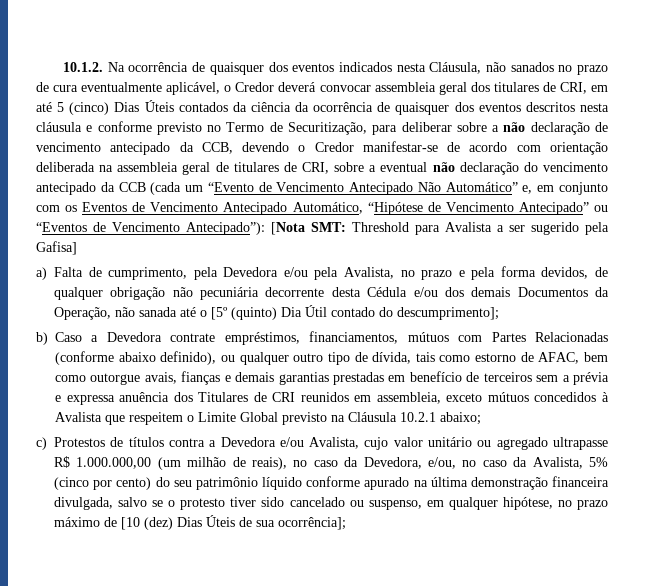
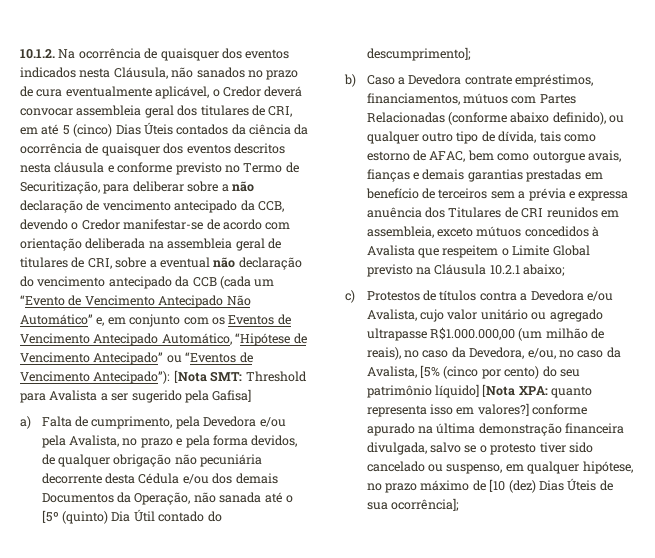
- c) Protestos de títulos contra a Devedora e/ou Avalista, cujo valor unitário ou agregado ultrapasse R$ 1.000.000,00 (um milhão de reais), no caso da Devedora, e/ou, no caso da Avalista, 5% (cinco por cento) do seu patrimônio líquido conforme apurado na última demonstração financeira divulgada, salvo se o protesto tiver sido cancelado ou suspenso, em qualquer hipótese, no prazo máximo de [10 (dez) Dias Úteis de sua ocorrência];
+ c) Protestos de títulos contra a Devedora e/ou Avalista, cujo valor unitário ou agregado ultrapasse R$1.000.000,00 (um milhão de reais), no caso da Devedora, e/ou, no caso da Avalista, [5% (cinco por cento) do seu patrimônio líquido] [Nota XPA: quanto representa isso em valores?] conforme apurado na última demonstração financeira divulgada, salvo se o protesto tiver sido cancelado ou suspenso, em qualquer hipótese, no prazo máximo de [10 (dez) Dias Úteis de sua ocorrência];

